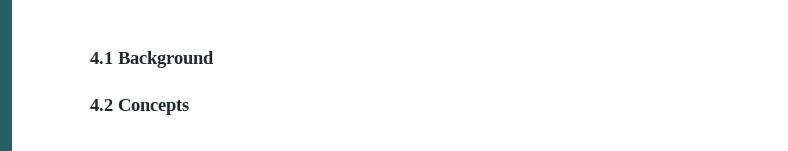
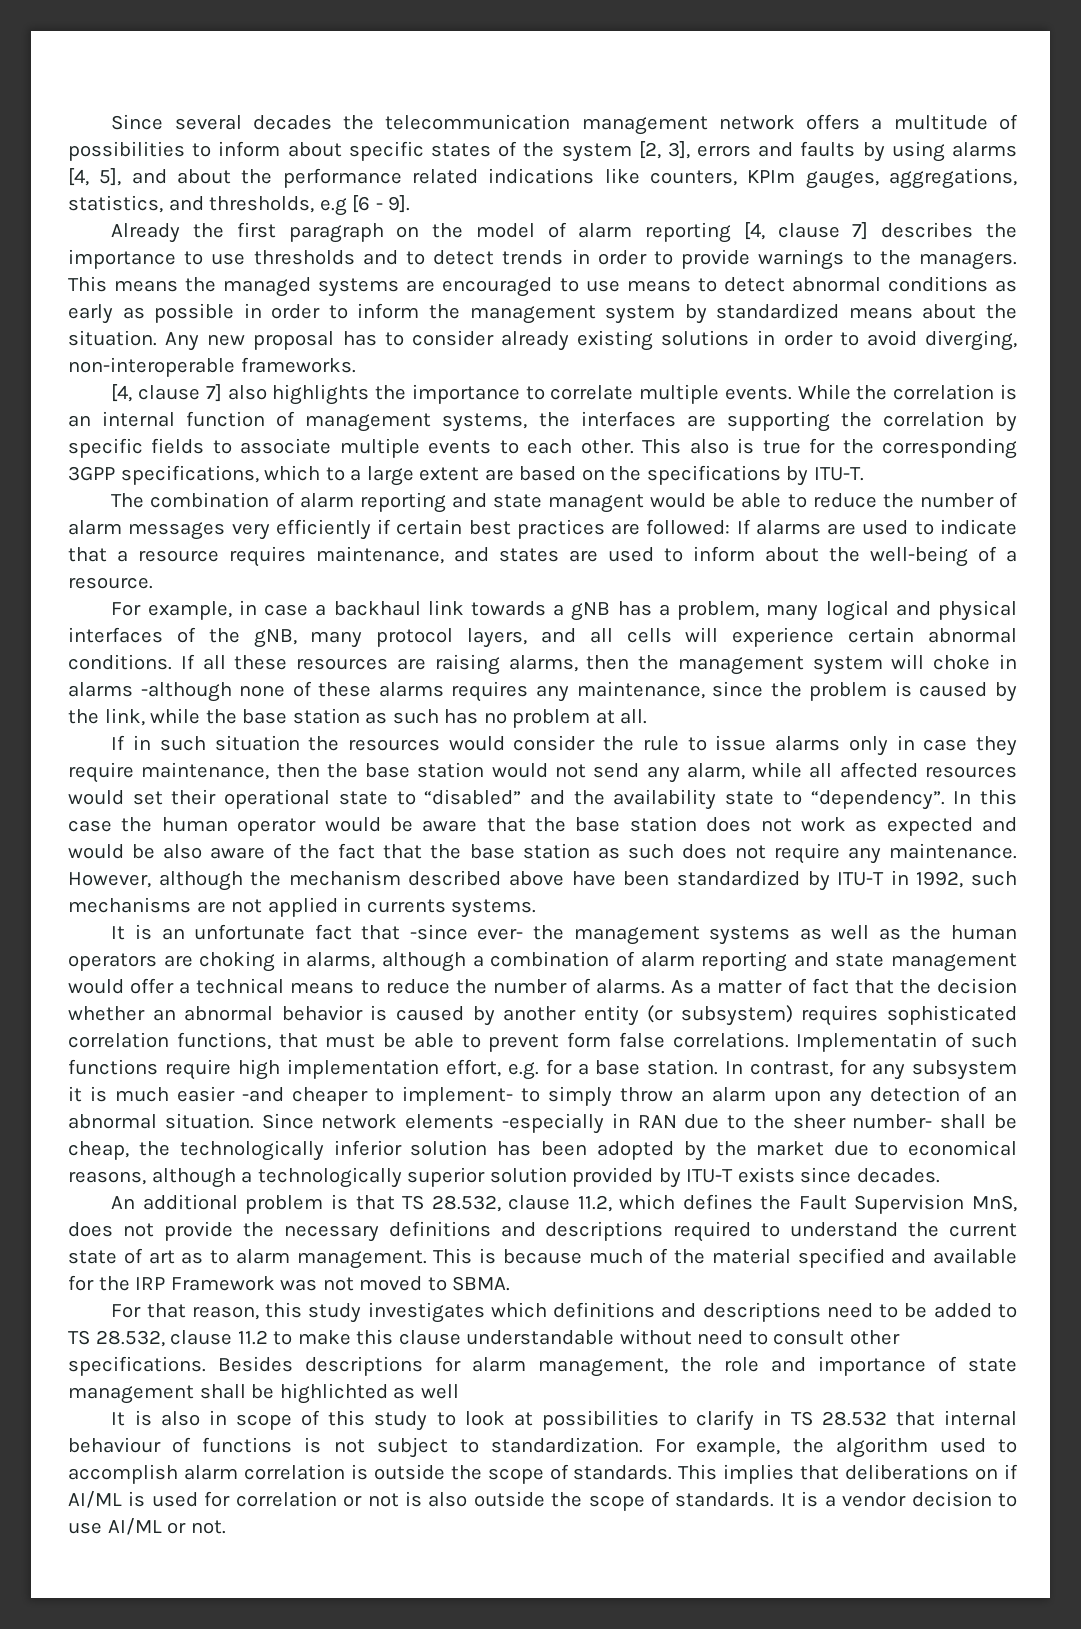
- 4.1 Background
- 4.2 Concepts
+ Since several decades the telecommunication management network offers a multitude of possibilities to inform about specific states of the system [2, 3], errors and faults by using alarms [4, 5], and about the performance related indications like counters, KPIm gauges, aggregations, statistics, and thresholds, e.g [6 - 9].
+ Already the first paragraph on the model of alarm reporting [4, clause 7] describes the importance to use thresholds and to detect trends in order to provide warnings to the managers. This means the managed systems are encouraged to use means to detect abnormal conditions as early as possible in order to inform the management system by standardized means about the situation. Any new proposal has to consider already existing solutions in order to avoid diverging, non-interoperable frameworks.
+ [4, clause 7] also highlights the importance to correlate multiple events. While the correlation is an internal function of management systems, the interfaces are supporting the correlation by specific fields to associate multiple events to each other. This also is true for the corresponding 3GPP specifications, which to a large extent are based on the specifications by ITU-T.
+ The combination of alarm reporting and state managent would be able to reduce the number of alarm messages very efficiently if certain best practices are followed: If alarms are used to indicate that a resource requires maintenance, and states are used to inform about the well-being of a resource.
+ For example, in case a backhaul link towards a gNB has a problem, many logical and physical interfaces of the gNB, many protocol layers, and all cells will experience certain abnormal conditions. If all these resources are raising alarms, then the management system will choke in alarms -although none of these alarms requires any maintenance, since the problem is caused by the link, while the base station as such has no problem at all.
+ If in such situation the resources would consider the rule to issue alarms only in case they require maintenance, then the base station would not send any alarm, while all affected resources would set their operational state to “disabled” and the availability state to “dependency”. In this case the human operator would be aware that the base station does not work as expected and would be also aware of the fact that the base station as such does not require any maintenance. However, although the mechanism described above have been standardized by ITU-T in 1992, such mechanisms are not applied in currents systems.
+ It is an unfortunate fact that -since ever- the management systems as well as the human operators are choking in alarms, although a combination of alarm reporting and state management would offer a technical means to reduce the number of alarms. As a matter of fact that the decision whether an abnormal behavior is caused by another entity (or subsystem) requires sophisticated correlation functions, that must be able to prevent form false correlations. Implementatin of such functions require high implementation effort, e.g. for a base station. In contrast, for any subsystem it is much easier -and cheaper to implement- to simply throw an alarm upon any detection of an abnormal situation. Since network elements -especially in RAN due to the sheer number- shall be cheap, the technologically inferior solution has been adopted by the market due to economical reasons, although a technologically superior solution provided by ITU-T exists since decades.
+ An additional problem is that TS 28.532, clause 11.2, which defines the Fault Supervision MnS, does not provide the necessary definitions and descriptions required to understand the current state of art as to alarm management. This is because much of the material specified and available for the IRP Framework was not moved to SBMA.
+ For that reason, this study investigates which definitions and descriptions need to be added to TS 28.532, clause 11.2 to make this clause understandable without need to consult other specifications. Besides descriptions for alarm management, the role and importance of state management shall be highlichted as well
+ It is also in scope of this study to look at possibilities to clarify in TS 28.532 that internal behaviour of functions is not subject to standardization. For example, the algorithm used to accomplish alarm correlation is outside the scope of standards. This implies that deliberations on if AI/ML is used for correlation or not is also outside the scope of standards. It is a vendor decision to use AI/ML or not.

